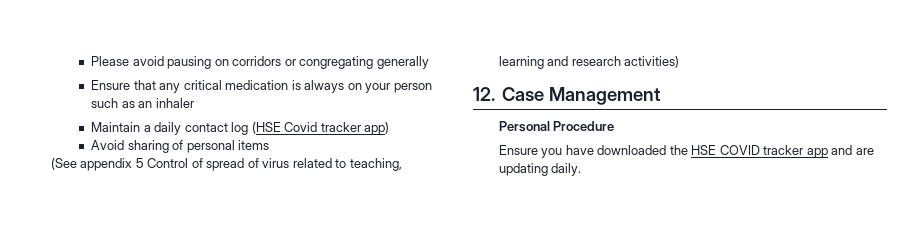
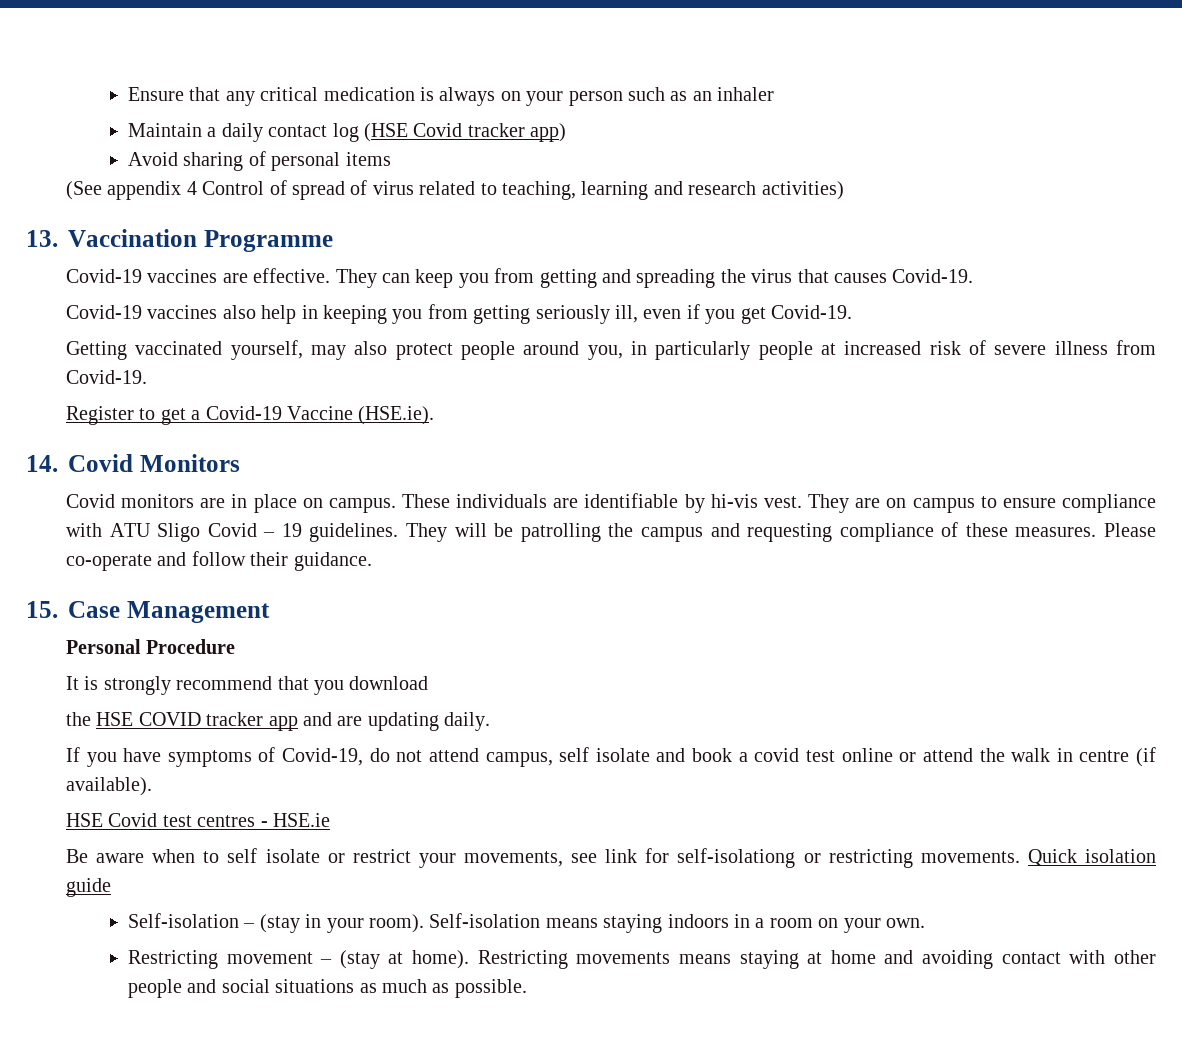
- Please avoid pausing on corridors or congregating generally
- (See appendix 5 Control of spread of virus related to teaching, learning and research activities)
+ (See appendix 4 Control of spread of virus related to teaching, learning and research activities)
- 12. Case Management
+ 13. Vaccination Programme
+ Covid-19 vaccines are effective. They can keep you from getting and spreading the virus that causes Covid-19.
+ Covid-19 vaccines also help in keeping you from getting seriously ill, even if you get Covid-19.
+ Getting vaccinated yourself, may also protect people around you, in particularly people at increased risk of severe illness from Covid-19.
+ Register to get a Covid-19 Vaccine (HSE.ie).
+ 14. Covid Monitors
+ Covid monitors are in place on campus. These individuals are identifiable by hi-vis vest. They are on campus to ensure compliance with ATU Sligo Covid – 19 guidelines. They will be patrolling the campus and requesting compliance of these measures. Please co-operate and follow their guidance.
+ 15. Case Management
  Personal Procedure
- Ensure you have downloaded the HSE COVID tracker app and are updating daily.
+ It is strongly recommend that you download
+ the HSE COVID tracker app and are updating daily.
+ If you have symptoms of Covid-19, do not attend campus, self isolate and book a covid test online or attend the walk in centre (if available).
+ HSE Covid test centres - HSE.ie
+ Be aware when to self isolate or restrict your movements, see link for self-isolationg or restricting movements. Quick isolation guide
+ Self-isolation – (stay in your room). Self-isolation means staying indoors in a room on your own.
+ Restricting movement – (stay at home). Restricting movements means staying at home and avoiding contact with other people and social situations as much as possible.

